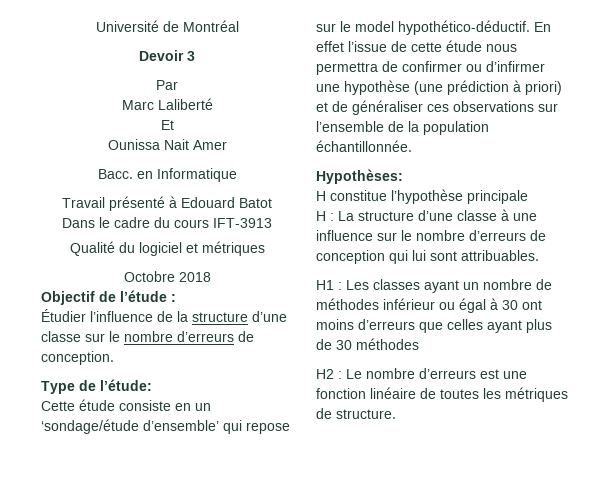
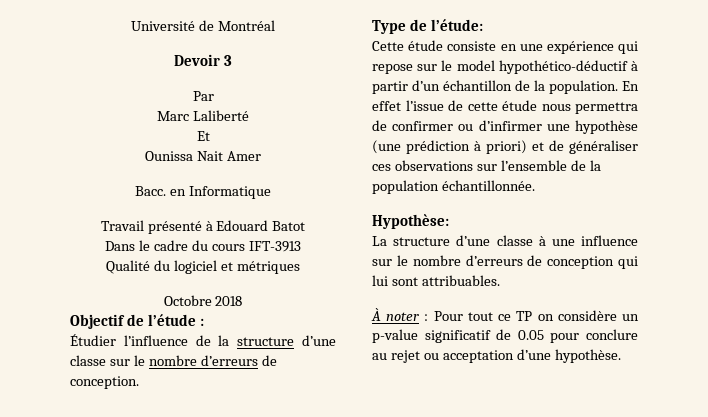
- Cette étude consiste en un ‘sondage/étude d’ensemble’ qui repose sur le model hypothético-déductif.
+ Cette étude consiste en une expérience qui repose sur le model hypothético-déductif à partir d’un échantillon de la population.
- Hypothèses:
- H constitue l’hypothèse principale
- H : La structure d’une classe à une influence sur le nombre d’erreurs de conception qui lui sont attribuables.
+ Hypothèse:
+ La structure d’une classe à une influence sur le nombre d’erreurs de conception qui lui sont attribuables.
- H1 : Les classes ayant un nombre de méthodes inférieur ou égal à 30 ont moins d’erreurs que celles ayant plus de 30 méthodes
- H2 : Le nombre d’erreurs est une fonction linéaire de toutes les métriques de structure.
+ À noter : Pour tout ce TP on considère un p-value significatif de 0.05 pour conclure au rejet ou acceptation d’une hypothèse.

